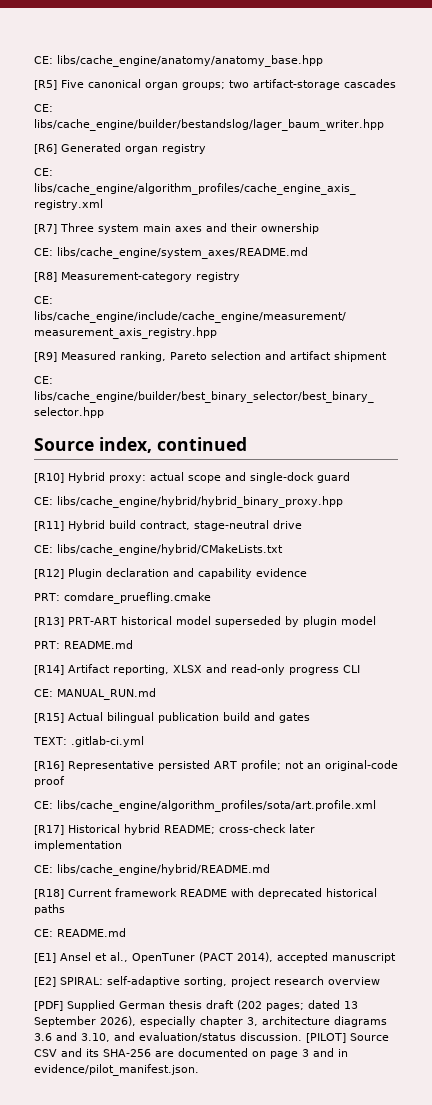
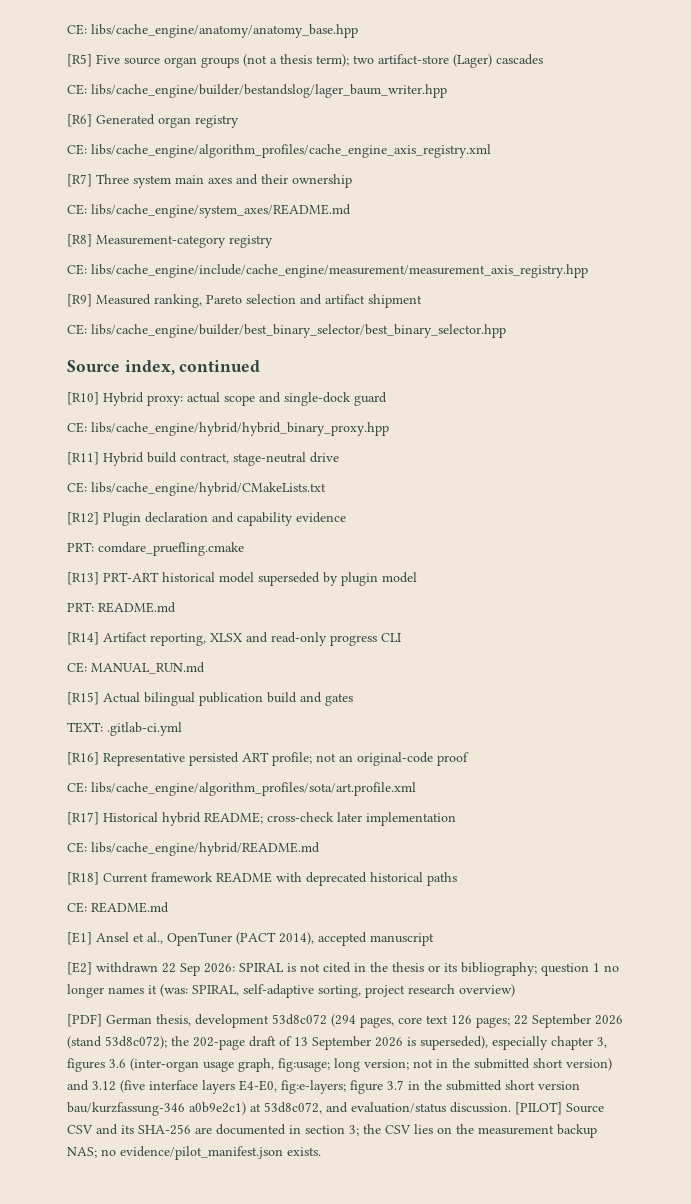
- [R5] Five canonical organ groups; two artifact-storage cascades
+ [R5] Five source organ groups (not a thesis term); two artifact-store (Lager) cascades
- [E2] SPIRAL: self-adaptive sorting, project research overview
+ [E2] withdrawn 22 Sep 2026: SPIRAL is not cited in the thesis or its bibliography; question 1 no longer names it (was: SPIRAL, self-adaptive sorting, project research overview)
- [PDF] Supplied German thesis draft (202 pages; dated 13 September 2026), especially chapter 3, architecture diagrams 3.6 and 3.10, and evaluation/status discussion.
+ [PDF] German thesis, development 53d8c072 (294 pages, core text 126 pages; 22 September 2026 (stand 53d8c072); the 202-page draft of 13 September 2026 is superseded), especially chapter 3, figures 3.6 (inter-organ usage graph, fig:usage; long version; not in the submitted short version) and 3.12 (five interface layers E4-E0, fig:e-layers; figure 3.7 in the submitted short version bau/kurzfassung-346 a0b9e2c1) at 53d8c072, and evaluation/status discussion.
- [PILOT] Source CSV and its SHA-256 are documented on page 3 and in evidence/pilot_manifest.json.
+ [PILOT] Source CSV and its SHA-256 are documented in section 3; the CSV lies on the measurement backup NAS; no evidence/pilot_manifest.json exists.

